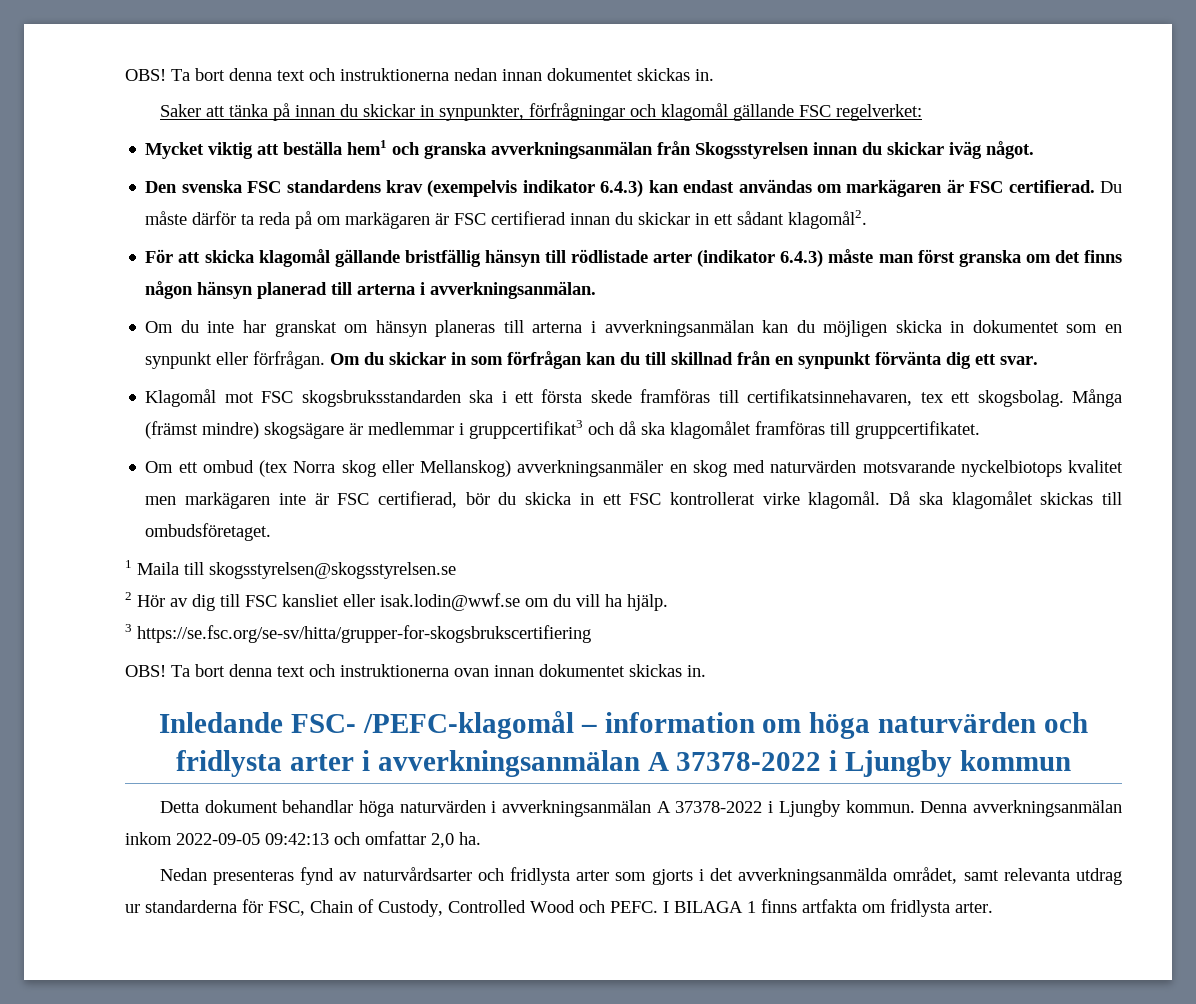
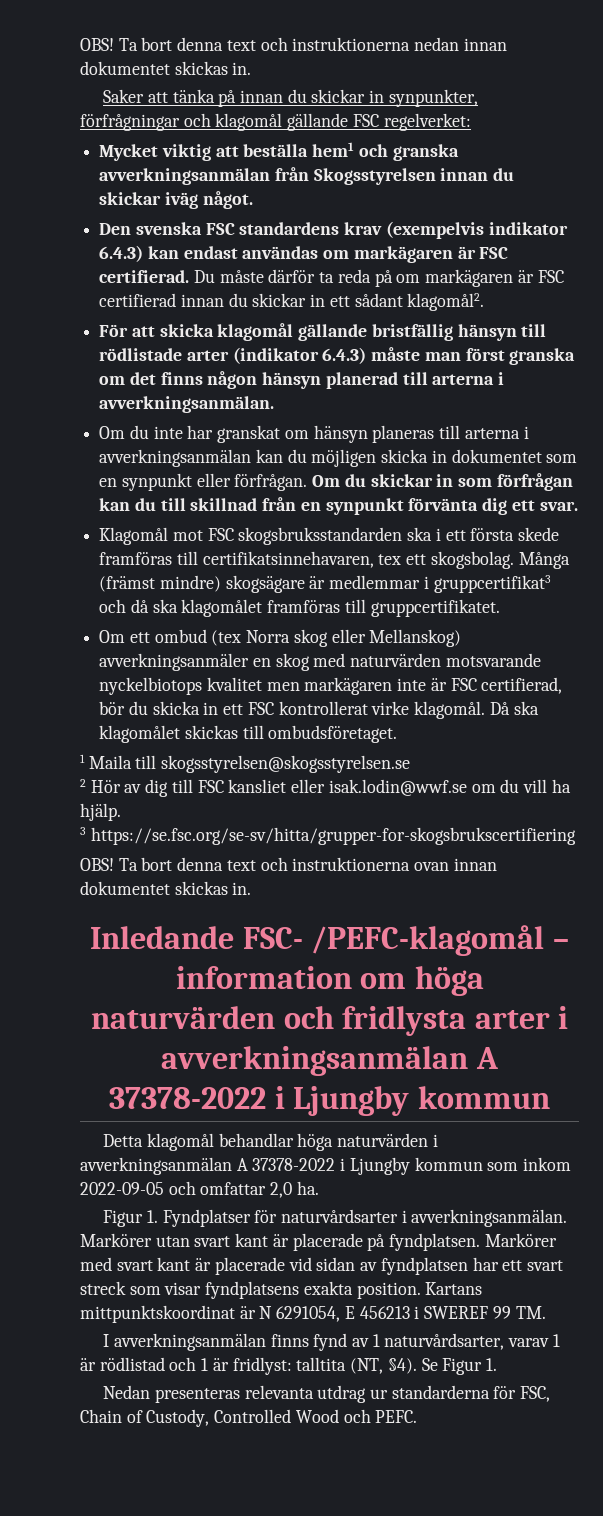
- Detta dokument behandlar höga naturvärden i avverkningsanmälan A 37378-2022 i Ljungby kommun. Denna avverkningsanmälan inkom 2022-09-05 09:42:13 och omfattar 2,0 ha.
+ Detta klagomål behandlar höga naturvärden i avverkningsanmälan A 37378-2022 i Ljungby kommun som inkom 2022-09-05 och omfattar 2,0 ha.
- Nedan presenteras fynd av naturvårdsarter och fridlysta arter som gjorts i det avverkningsanmälda området, samt relevanta utdrag ur standarderna för FSC, Chain of Custody, Controlled Wood och PEFC. I BILAGA 1 finns artfakta om fridlysta arter.
+ Figur 1. Fyndplatser för naturvårdsarter i avverkningsanmälan. Markörer utan svart kant är placerade på fyndplatsen. Markörer med svart kant är placerade vid sidan av fyndplatsen har ett svart streck som visar fyndplatsens exakta position. Kartans mittpunktskoordinat är N 6291054, E 456213 i SWEREF 99 TM.
+ I avverkningsanmälan finns fynd av 1 naturvårdsarter, varav 1 är rödlistad och 1 är fridlyst: talltita (NT, §4). Se Figur 1.
+ Nedan presenteras relevanta utdrag ur standarderna för FSC, Chain of Custody, Controlled Wood och PEFC.

